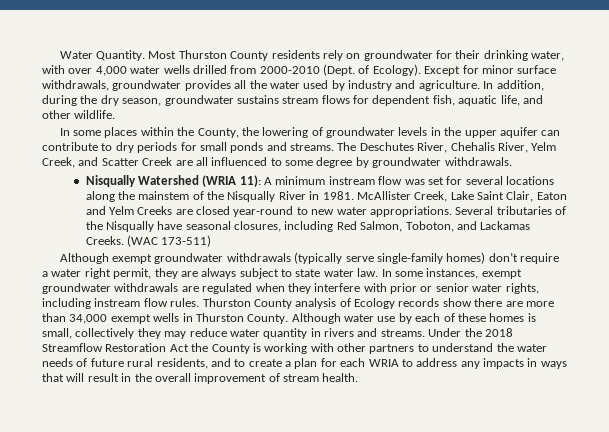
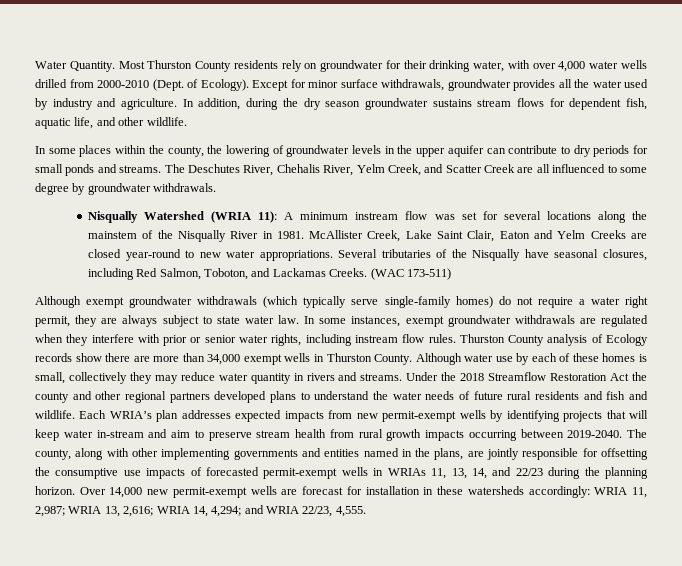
- In addition, during the dry season, groundwater sustains stream flows for dependent fish, aquatic life, and other wildlife.
+ In addition, during the dry season groundwater sustains stream flows for dependent fish, aquatic life, and other wildlife.
- In some places within the County, the lowering of groundwater levels in the upper aquifer can contribute to dry periods for small ponds and streams.
+ In some places within the county, the lowering of groundwater levels in the upper aquifer can contribute to dry periods for small ponds and streams.
- Although exempt groundwater withdrawals (typically serve single-family homes) don’t require a water right permit, they are always subject to state water law.
+ Although exempt groundwater withdrawals (which typically serve single-family homes) do not require a water right permit, they are always subject to state water law.
- Under the 2018 Streamflow Restoration Act the County is working with other partners to understand the water needs of future rural residents, and to create a plan for each WRIA to address any impacts in ways that will result in the overall improvement of stream health.
+ Under the 2018 Streamflow Restoration Act the county and other regional partners developed plans to understand the water needs of future rural residents and fish and wildlife. Each WRIA’s plan addresses expected impacts from new permit-exempt wells by identifying projects that will keep water in-stream and aim to preserve stream health from rural growth impacts occurring between 2019-2040. The county, along with other implementing governments and entities named in the plans, are jointly responsible for offsetting the consumptive use impacts of forecasted permit-exempt wells in WRIAs 11, 13, 14, and 22/23 during the planning horizon. Over 14,000 new permit-exempt wells are forecast for installation in these watersheds accordingly: WRIA 11, 2,987; WRIA 13, 2,616; WRIA 14, 4,294; and WRIA 22/23, 4,555.

